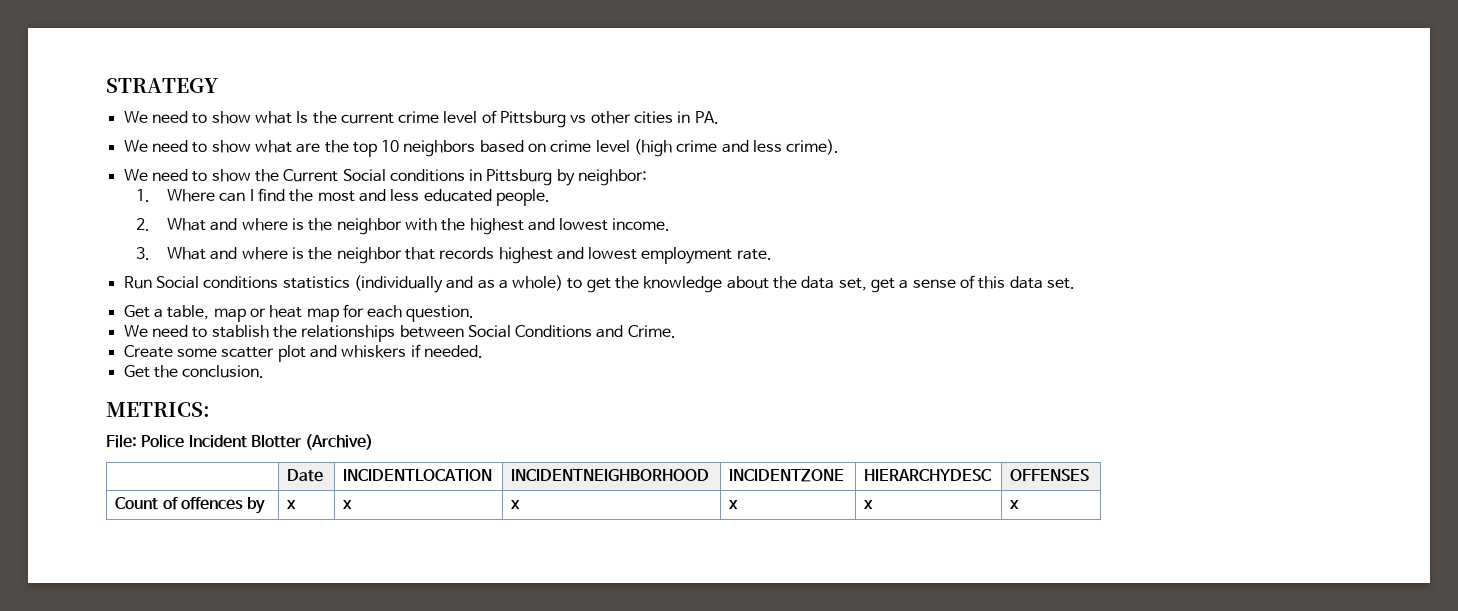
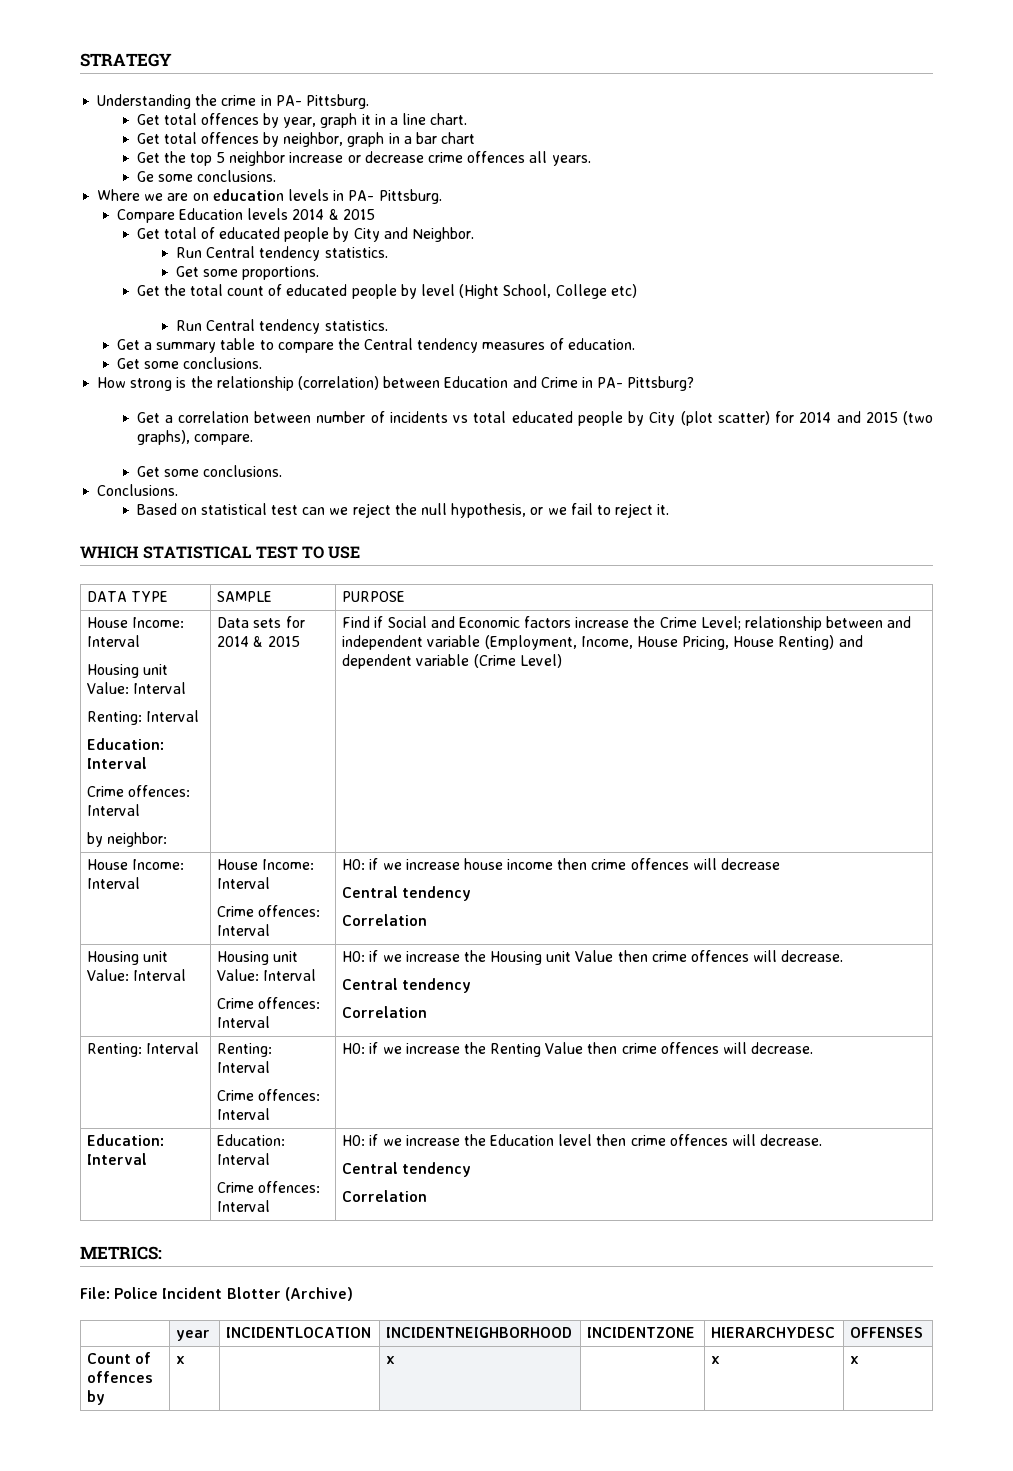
- We need to show what Is the current crime level of Pittsburg vs other cities in PA.
- We need to show what are the top 10 neighbors based on crime level (high crime and less crime).
- We need to show the Current Social conditions in Pittsburg by neighbor:
- 1. Where can I find the most and less educated people.
- 2. What and where is the neighbor with the highest and lowest income.
- 3. What and where is the neighbor that records highest and lowest employment rate.
- Run Social conditions statistics (individually and as a whole) to get the knowledge about the data set, get a sense of this data set.
- Get a table, map or heat map for each question.
- We need to stablish the relationships between Social Conditions and Crime.
- Create some scatter plot and whiskers if needed.
- Get the conclusion.
+ Understanding the crime in PA- Pittsburg.
+ Get total offences by year, graph it in a line chart.
+ Get total offences by neighbor, graph in a bar chart
+ Get the top 5 neighbor increase or decrease crime offences all years.
+ Ge some conclusions.
+ Where we are on education levels in PA- Pittsburg.
+ Compare Education levels 2014 & 2015
+ Get total of educated people by City and Neighbor.
+ Run Central tendency statistics.
+ Get some proportions.
+ Get the total count of educated people by level (Hight School, College etc)
+ Run Central tendency statistics.
+ Get a summary table to compare the Central tendency measures of education.
+ Get some conclusions.
+ How strong is the relationship (correlation) between Education and Crime in PA- Pittsburg?
+ Get a correlation between number of incidents vs total educated people by City (plot scatter) for 2014 and 2015 (two graphs), compare.
+ Get some conclusions.
+ Conclusions.
+ Based on statistical test can we reject the null hypothesis, or we fail to reject it.
+ WHICH STATISTICAL TEST TO USE
+ DATA TYPE | SAMPLE | PURPOSE
+ House Income: Interval
+ Housing unit Value: Interval
+ Renting: Interval
+ Education: Interval
+ Crime offences: Interval
+ by neighbor: | Data sets for 2014 & 2015 | Find if Social and Economic factors increase the Crime Level; relationship between and independent variable (Employment, Income, House Pricing, House Renting) and dependent variable (Crime Level)
+ House Income: Interval | House Income: Interval
+ Crime offences: Interval | H0: if we increase house income then crime offences will decrease
+ Central tendency
+ Correlation
+ Housing unit Value: Interval | Housing unit Value: Interval
+ Crime offences: Interval | H0: if we increase the Housing unit Value then crime offences will decrease.
+ Central tendency
+ Correlation
+ Renting: Interval | Renting: Interval
+ Crime offences: Interval | H0: if we increase the Renting Value then crime offences will decrease.
+ Education: Interval | Education: Interval
+ Crime offences: Interval | H0: if we increase the Education level then crime offences will decrease.
+ Central tendency
+ Correlation
- | Date | INCIDENTLOCATION | INCIDENTNEIGHBORHOOD | INCIDENTZONE | HIERARCHYDESC | OFFENSES
+ | year | INCIDENTLOCATION | INCIDENTNEIGHBORHOOD | INCIDENTZONE | HIERARCHYDESC | OFFENSES
- Count of offences by | x | x | x | x | x | x
+ Count of offences by | x | | x | | x | x

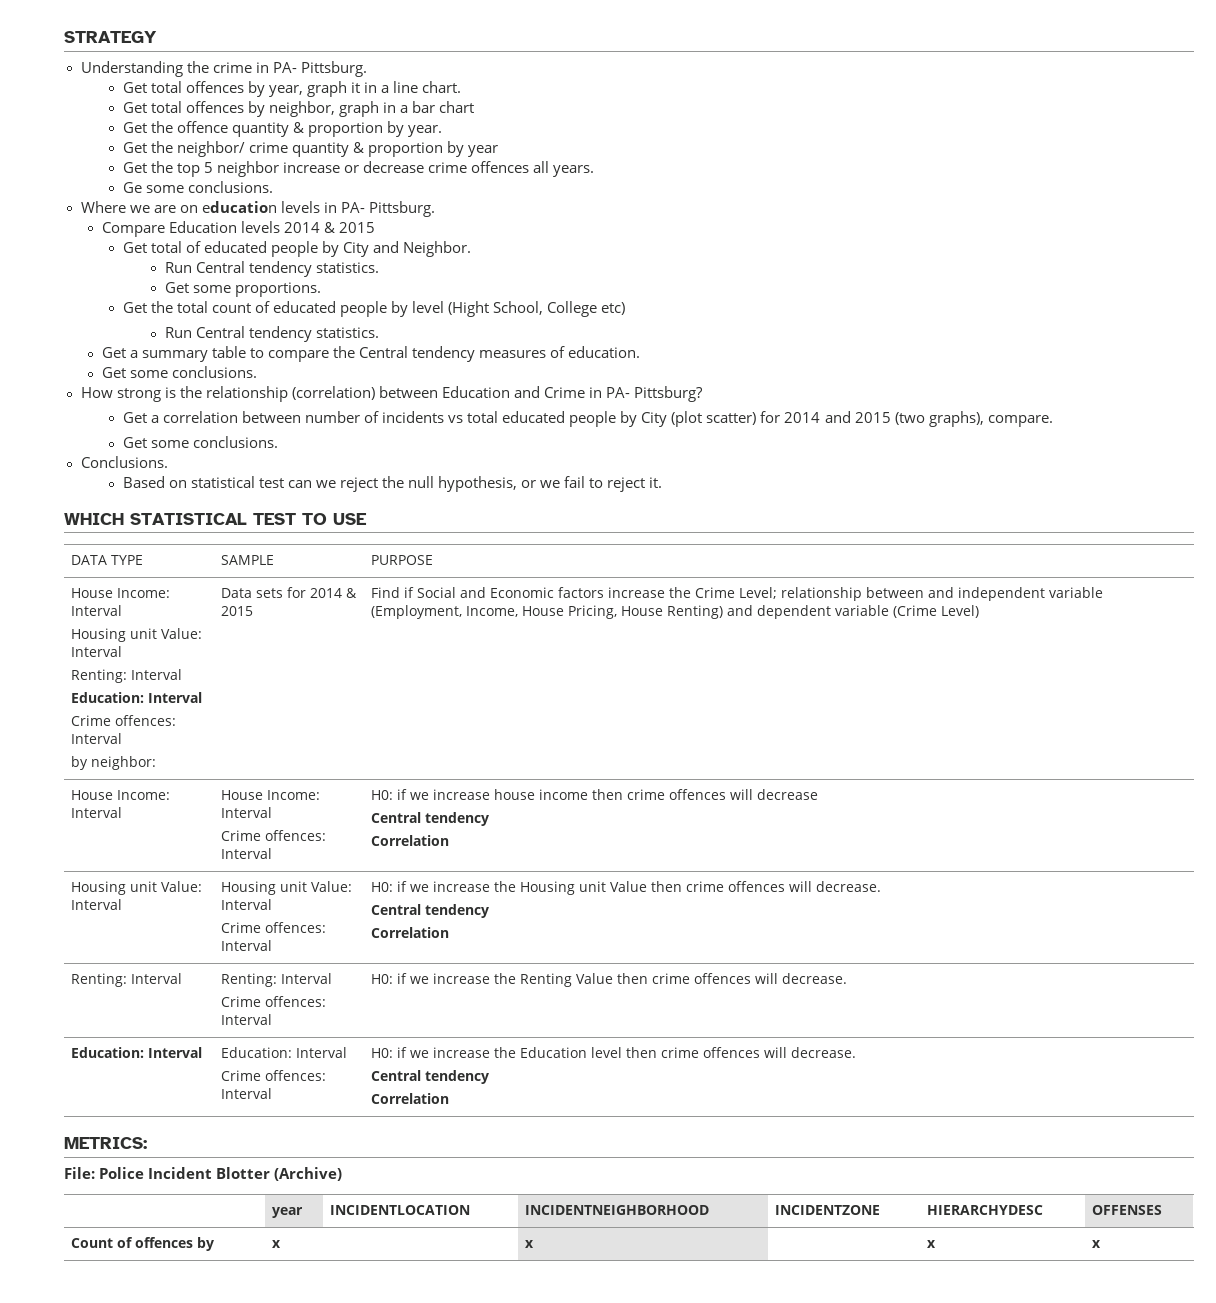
+ Get the offence quantity & proportion by year.
+ Get the neighbor/ crime quantity & proportion by year

